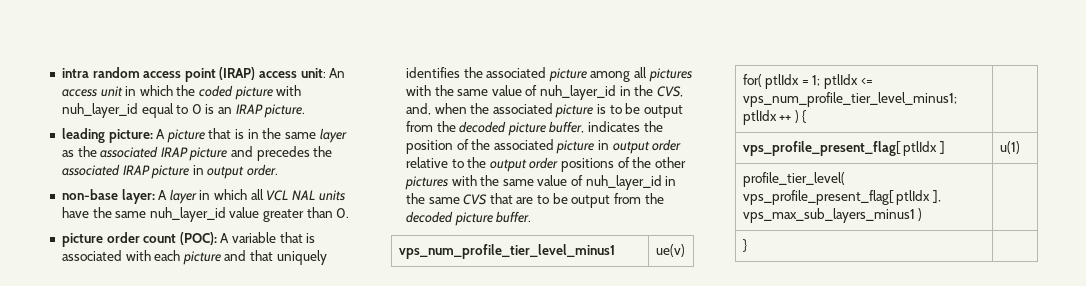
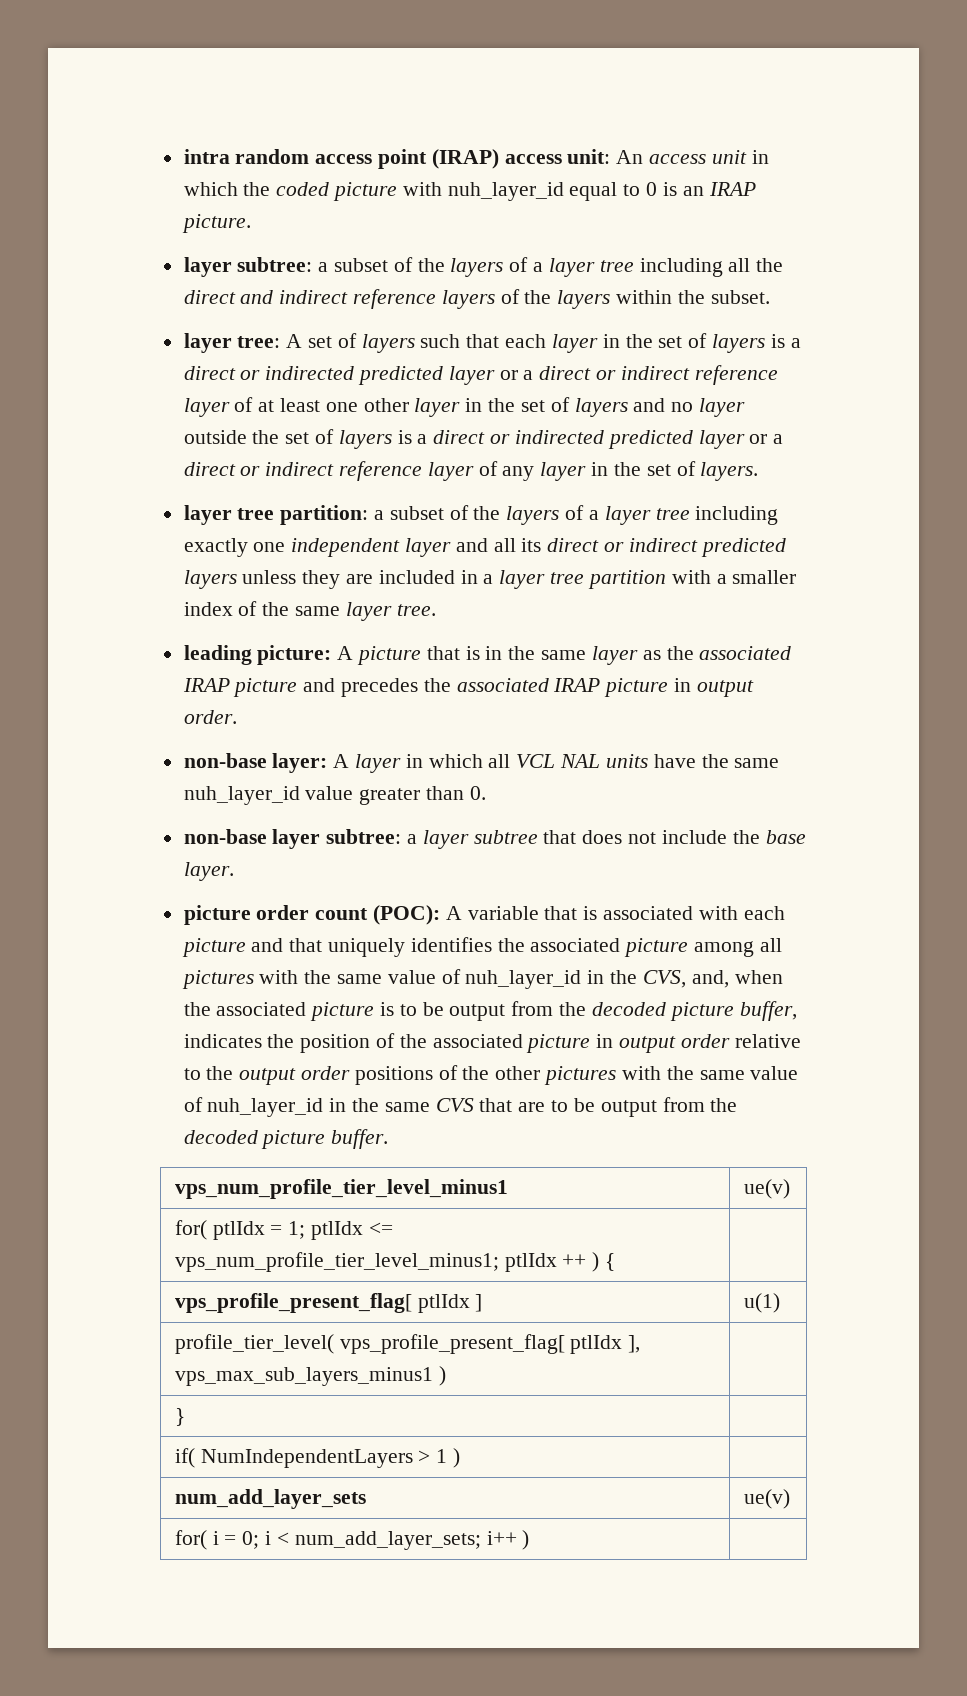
+ layer subtree: a subset of the layers of a layer tree including all the direct and indirect reference layers of the layers within the subset.
+ layer tree: A set of layers such that each layer in the set of layers is a direct or indirected predicted layer or a direct or indirect reference layer of at least one other layer in the set of layers and no layer outside the set of layers is a direct or indirected predicted layer or a direct or indirect reference layer of any layer in the set of layers.
+ layer tree partition: a subset of the layers of a layer tree including exactly one independent layer and all its direct or indirect predicted layers unless they are included in a layer tree partition with a smaller index of the same layer tree.
+ non-base layer subtree: a layer subtree that does not include the base layer.
+ if( NumIndependentLayers > 1 ) |
+ num_add_layer_sets | ue(v)
+ for( i = 0; i < num_add_layer_sets; i++ ) |

